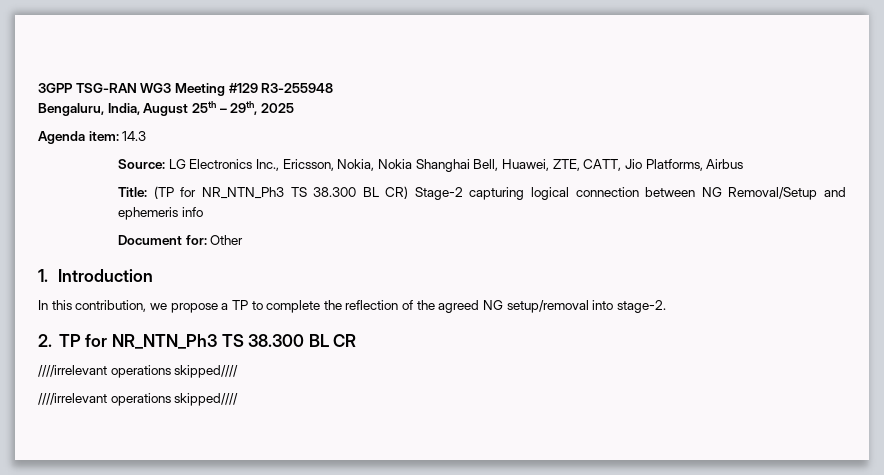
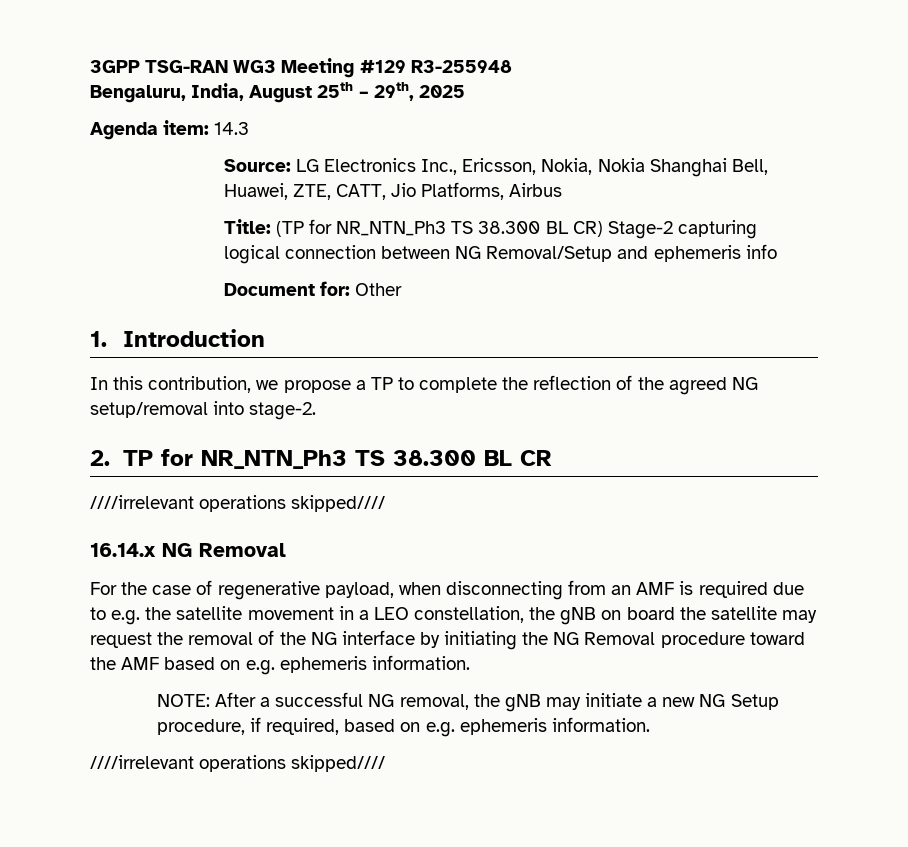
+ 16.14.x NG Removal
+ For the case of regenerative payload, when disconnecting from an AMF is required due to e.g. the satellite movement in a LEO constellation, the gNB on board the satellite may request the removal of the NG interface by initiating the NG Removal procedure toward the AMF based on e.g. ephemeris information.
+ NOTE: After a successful NG removal, the gNB may initiate a new NG Setup procedure, if required, based on e.g. ephemeris information.

